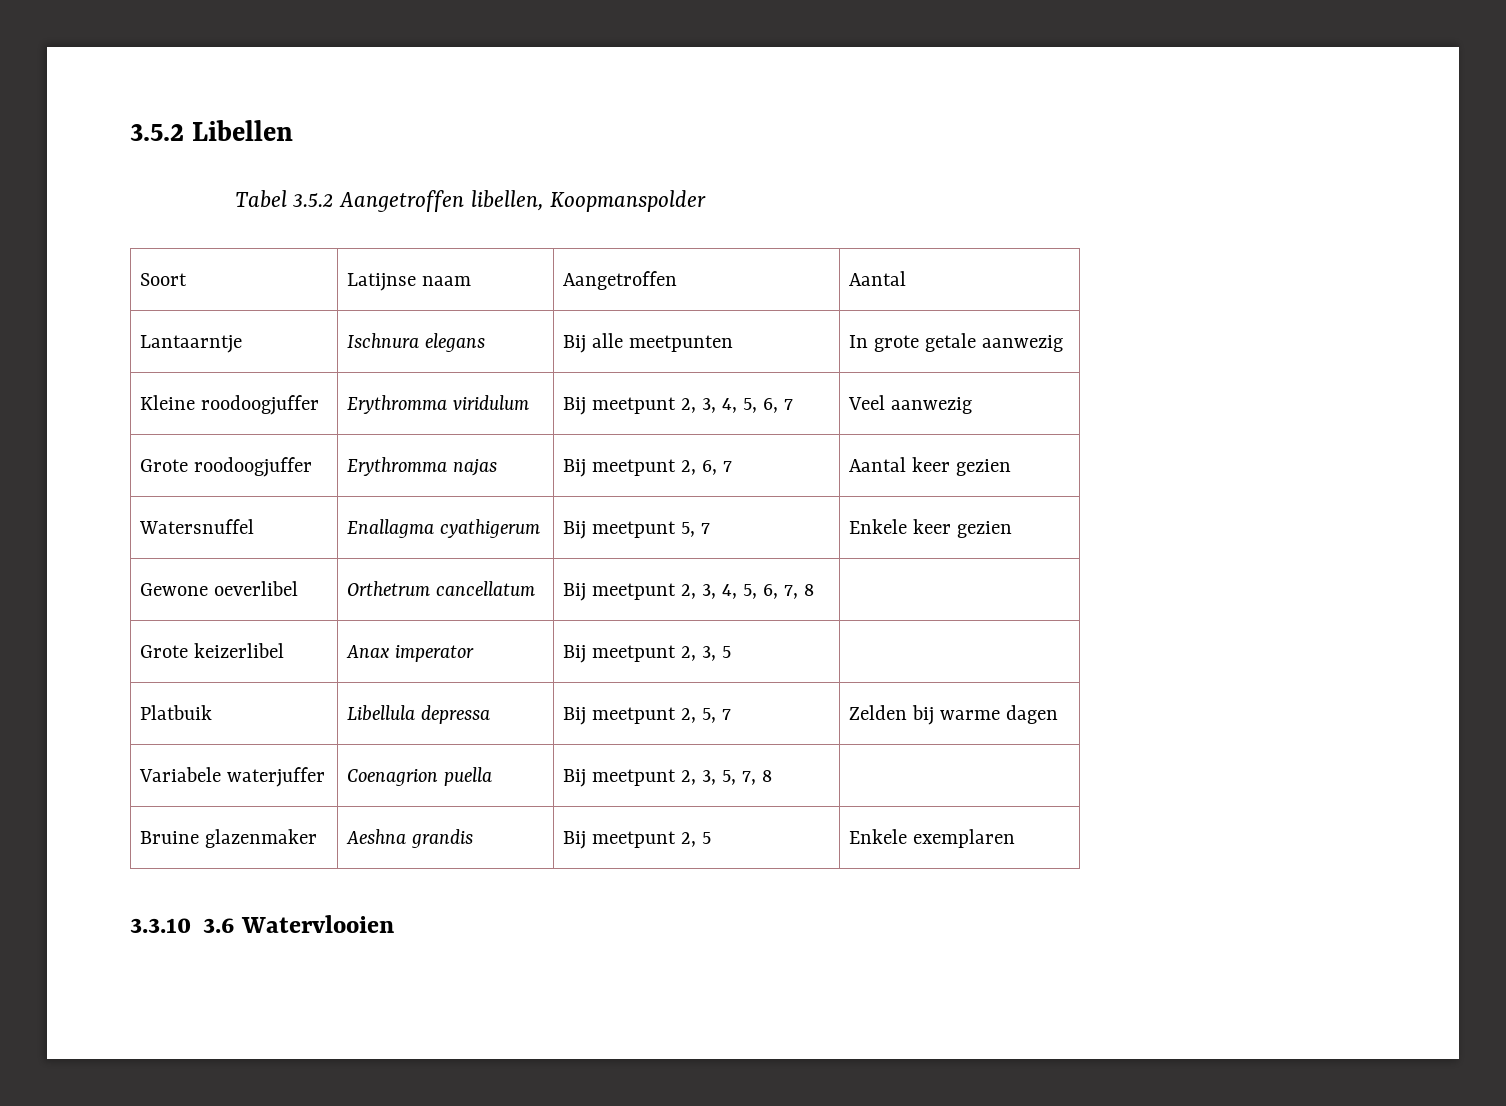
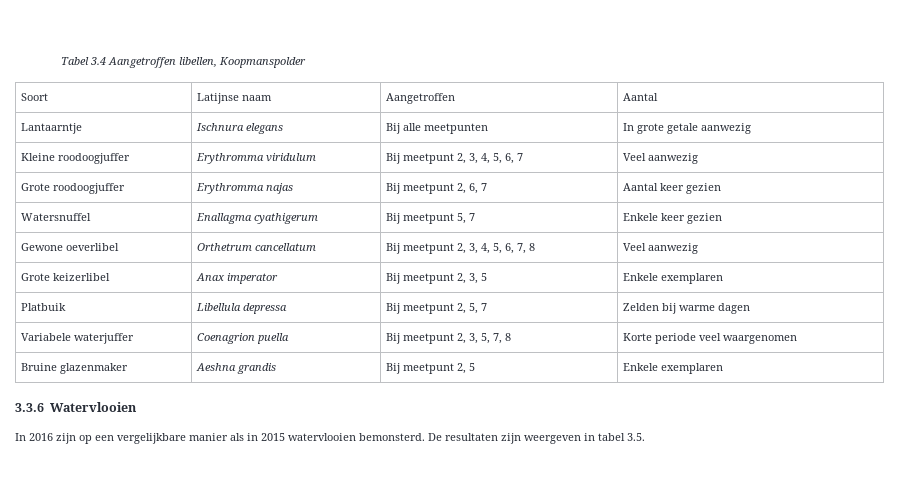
- 3.5.2 Libellen
- Tabel 3.5.2 Aangetroffen libellen, Koopmanspolder
+ Tabel 3.4 Aangetroffen libellen, Koopmanspolder
- Gewone oeverlibel | Orthetrum cancellatum | Bij meetpunt 2, 3, 4, 5, 6, 7, 8 |
+ Gewone oeverlibel | Orthetrum cancellatum | Bij meetpunt 2, 3, 4, 5, 6, 7, 8 | Veel aanwezig
- Grote keizerlibel | Anax imperator | Bij meetpunt 2, 3, 5 |
+ Grote keizerlibel | Anax imperator | Bij meetpunt 2, 3, 5 | Enkele exemplaren
- Variabele waterjuffer | Coenagrion puella | Bij meetpunt 2, 3, 5, 7, 8 |
+ Variabele waterjuffer | Coenagrion puella | Bij meetpunt 2, 3, 5, 7, 8 | Korte periode veel waargenomen
- 3.3.10 3.6 Watervlooien
+ 3.3.6 Watervlooien
+ In 2016 zijn op een vergelijkbare manier als in 2015 watervlooien bemonsterd. De resultaten zijn weergeven in tabel 3.5.

